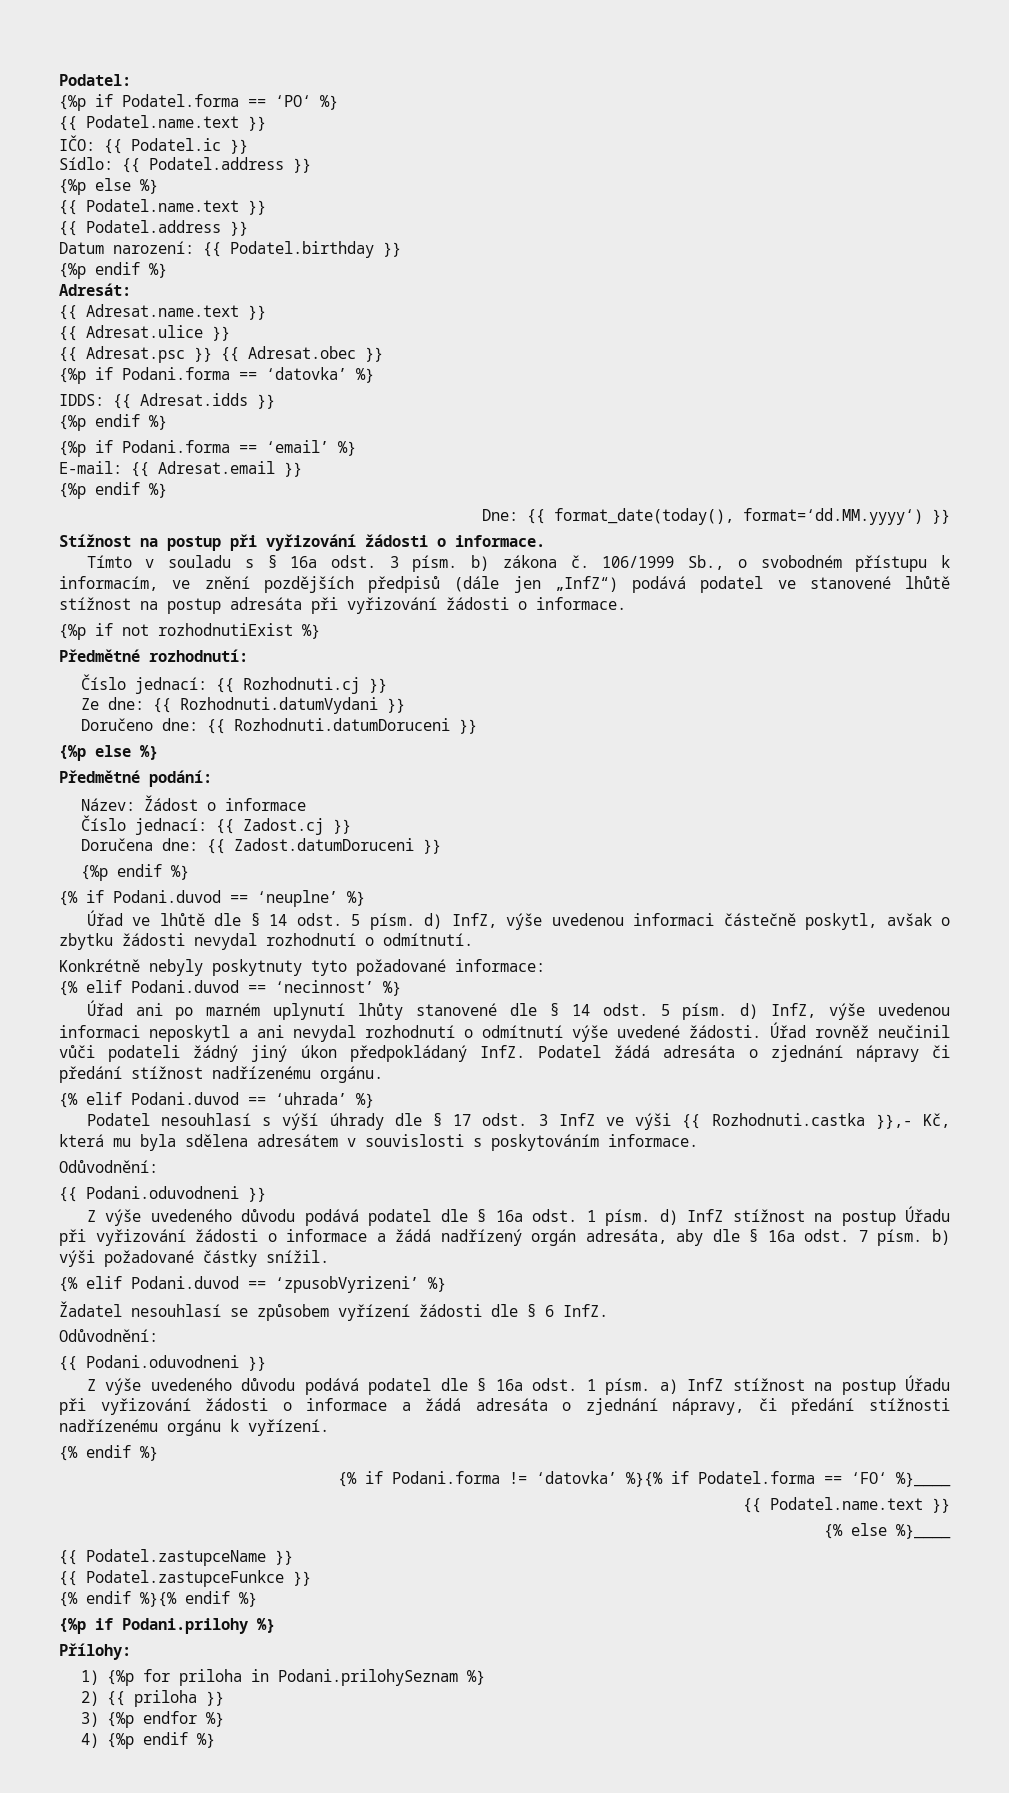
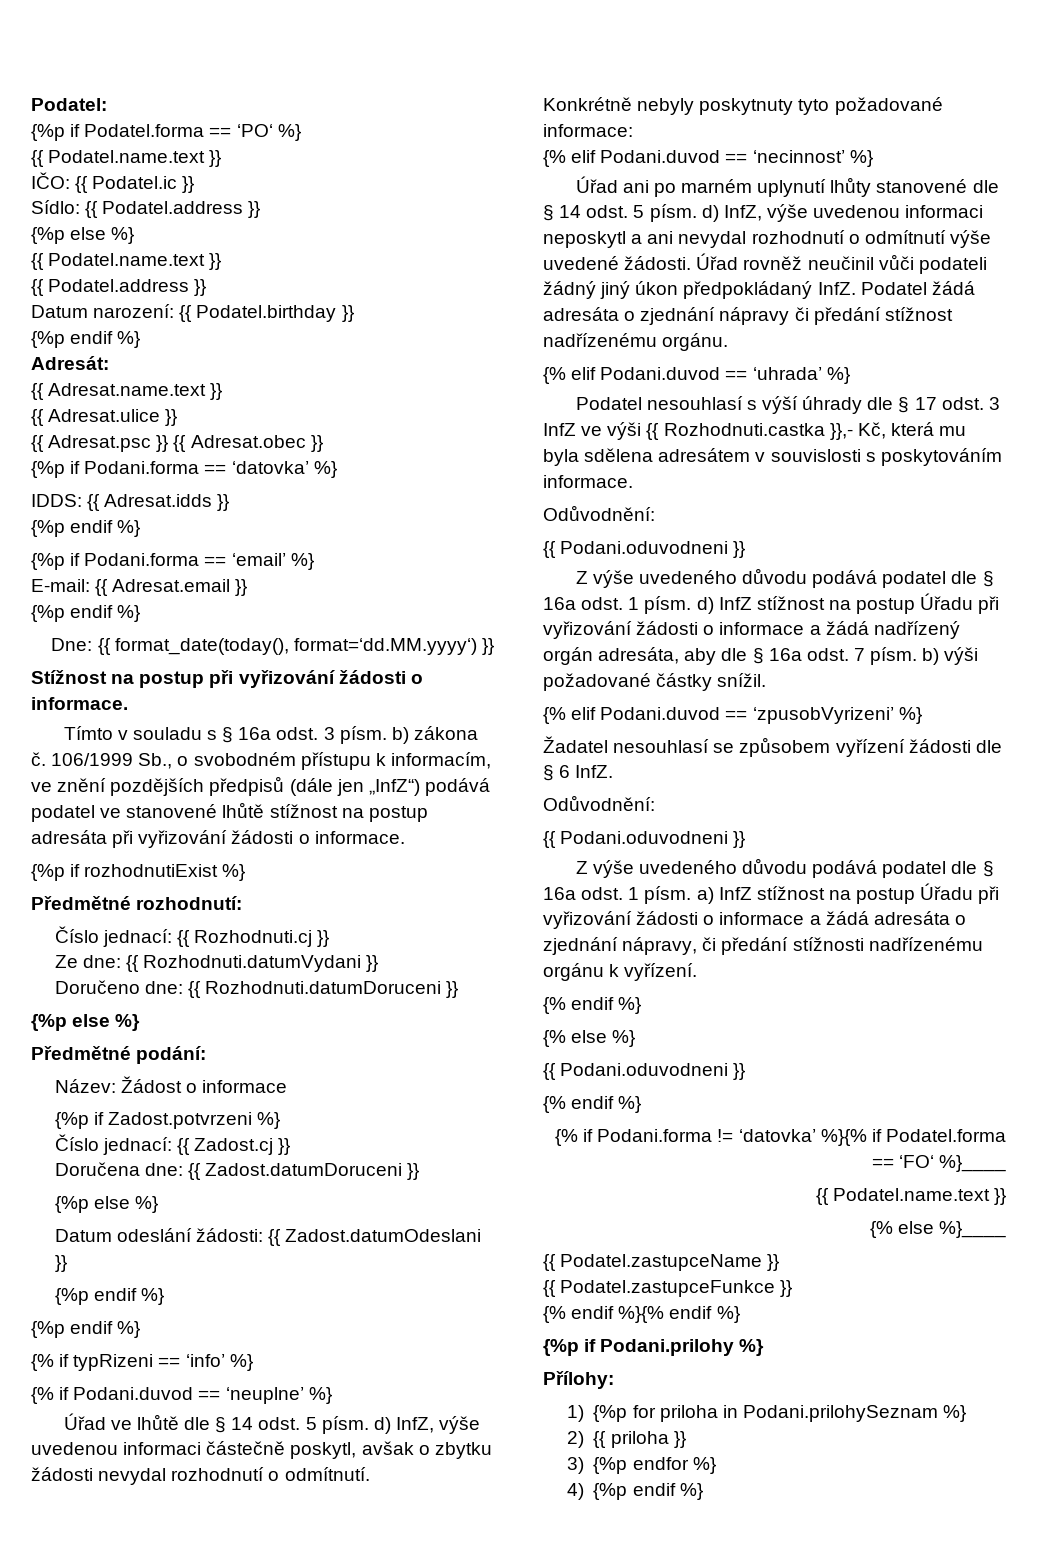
- {%p if not rozhodnutiExist %}
+ {%p if rozhodnutiExist %}
+ {%p if Zadost.potvrzeni %}
  Doručena dne: {{ Zadost.datumDoruceni }}
+ {%p else %}
+ Datum odeslání žádosti: {{ Zadost.datumOdeslani }}
  {%p endif %}
+ {%p endif %}
+ {% if typRizeni == ‘info’ %}
+ {% else %}
+ {{ Podani.oduvodneni }}
+ {% endif %}

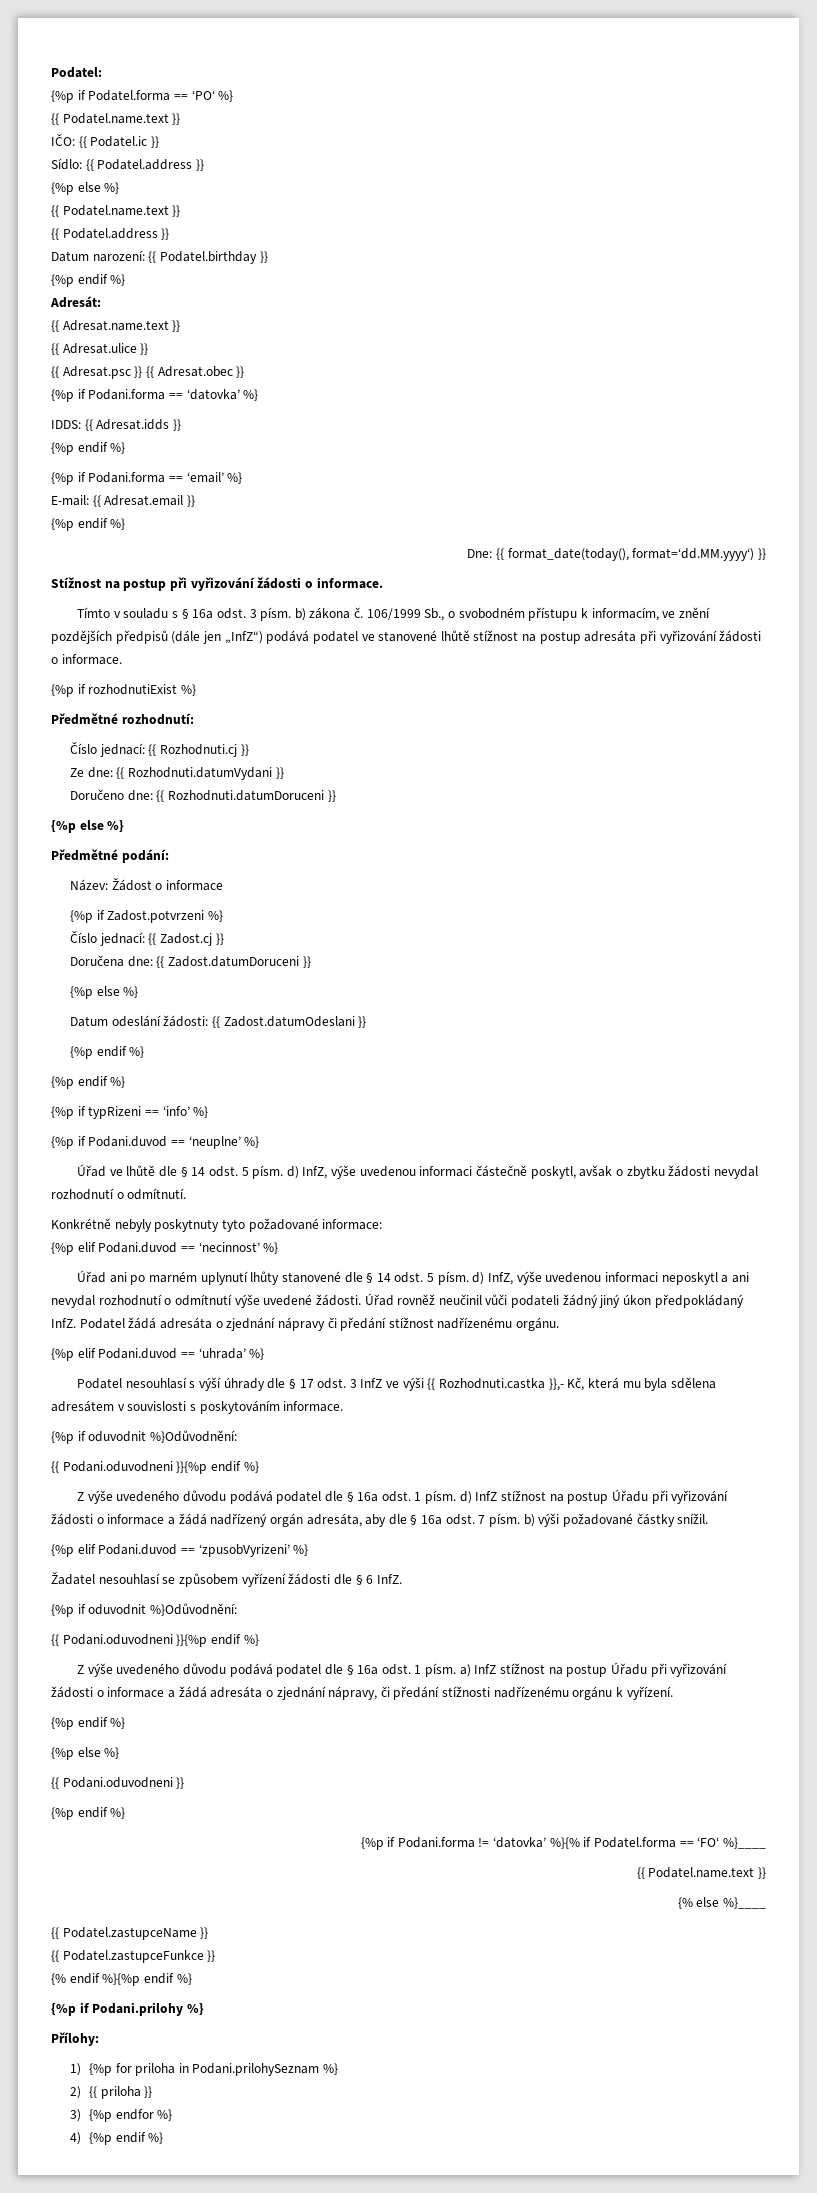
- {% if typRizeni == ‘info’ %}
+ {%p if typRizeni == ‘info’ %}
- {% if Podani.duvod == ‘neuplne’ %}
+ {%p if Podani.duvod == ‘neuplne’ %}
- {% elif Podani.duvod == ‘necinnost’ %}
+ {%p elif Podani.duvod == ‘necinnost’ %}
- {% elif Podani.duvod == ‘uhrada’ %}
+ {%p elif Podani.duvod == ‘uhrada’ %}
  Podatel nesouhlasí s výší úhrady dle § 17 odst. 3 InfZ ve výši {{ Rozhodnuti.castka }},- Kč, která mu byla sdělena adresátem v souvislosti s poskytováním informace.
- Odůvodnění:
- {{ Podani.oduvodneni }}
+ {%p if oduvodnit %}Odůvodnění:
+ {{ Podani.oduvodneni }}{%p endif %}
- {% elif Podani.duvod == ‘zpusobVyrizeni’ %}
+ {%p elif Podani.duvod == ‘zpusobVyrizeni’ %}
  Žadatel nesouhlasí se způsobem vyřízení žádosti dle § 6 InfZ.
- Odůvodnění:
- {{ Podani.oduvodneni }}
+ {%p if oduvodnit %}Odůvodnění:
+ {{ Podani.oduvodneni }}{%p endif %}
  Z výše uvedeného důvodu podává podatel dle § 16a odst. 1 písm. a) InfZ stížnost na postup Úřadu při vyřizování žádosti o informace a žádá adresáta o zjednání nápravy, či předání stížnosti nadřízenému orgánu k vyřízení.
- {% endif %}
- {% else %}
+ {%p endif %}
+ {%p else %}
  {{ Podani.oduvodneni }}
- {% endif %}
- {% if Podani.forma != ‘datovka’ %}{% if Podatel.forma == ‘FO‘ %}____
+ {%p endif %}
+ {%p if Podani.forma != ‘datovka’ %}{% if Podatel.forma == ‘FO‘ %}____
- {% endif %}{% endif %}
+ {% endif %}{%p endif %}

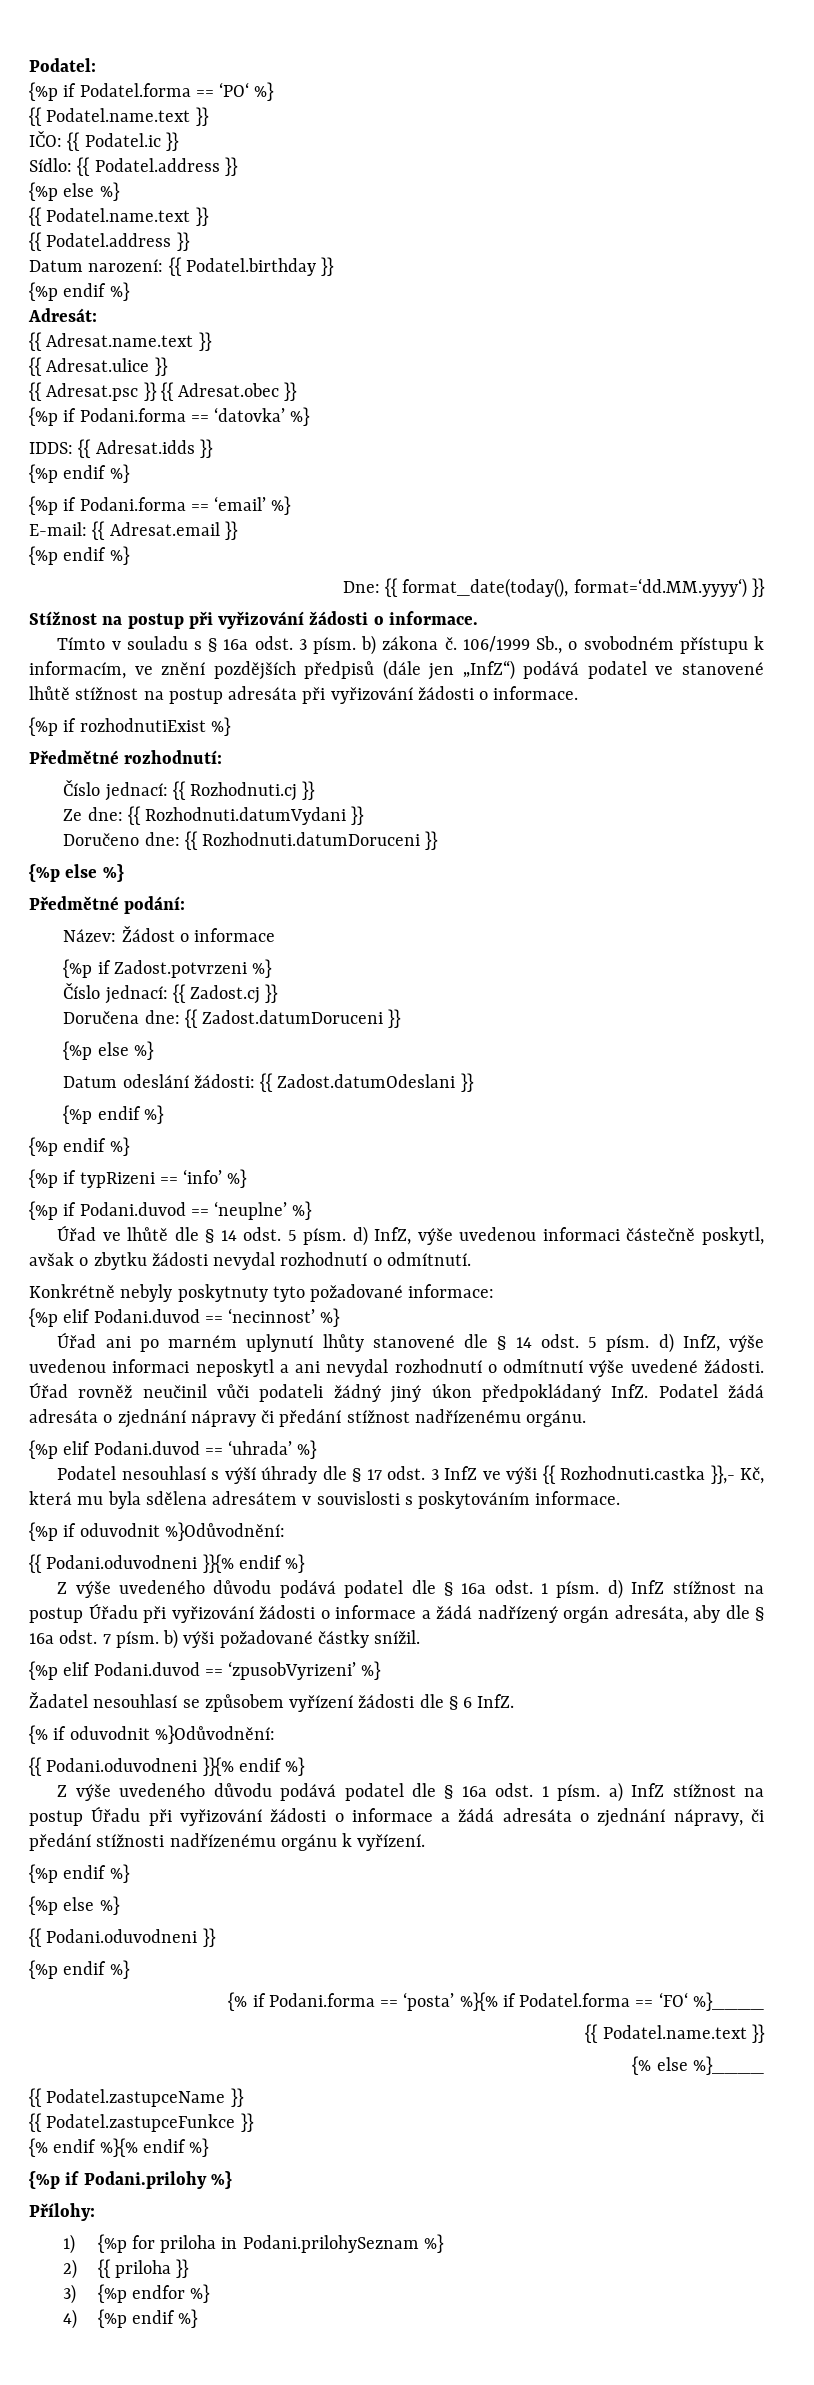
  Podatel nesouhlasí s výší úhrady dle § 17 odst. 3 InfZ ve výši {{ Rozhodnuti.castka }},- Kč, která mu byla sdělena adresátem v souvislosti s poskytováním informace.
  {%p if oduvodnit %}Odůvodnění:
- {{ Podani.oduvodneni }}{%p endif %}
+ {{ Podani.oduvodneni }}{% endif %}
  Žadatel nesouhlasí se způsobem vyřízení žádosti dle § 6 InfZ.
- {%p if oduvodnit %}Odůvodnění:
- {{ Podani.oduvodneni }}{%p endif %}
+ {% if oduvodnit %}Odůvodnění:
+ {{ Podani.oduvodneni }}{% endif %}
- {%p if Podani.forma != ‘datovka’ %}{% if Podatel.forma == ‘FO‘ %}____
+ {% if Podani.forma == ‘posta’ %}{% if Podatel.forma == ‘FO‘ %}____
- {% endif %}{%p endif %}
+ {% endif %}{% endif %}

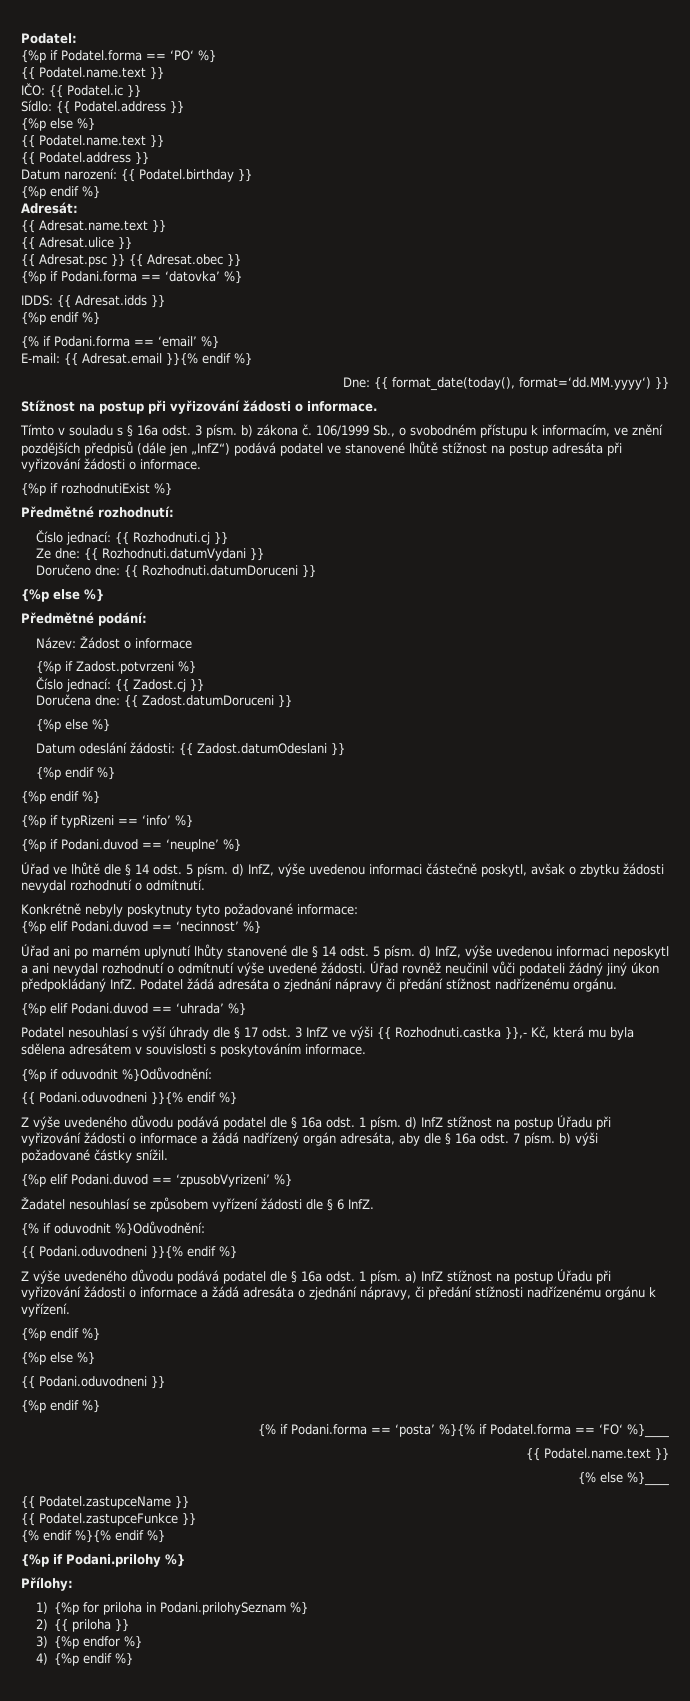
- {%p if Podani.forma == ‘email’ %}
+ {% if Podani.forma == ‘email’ %}
- E-mail: {{ Adresat.email }}
- {%p endif %}
+ E-mail: {{ Adresat.email }}{% endif %}

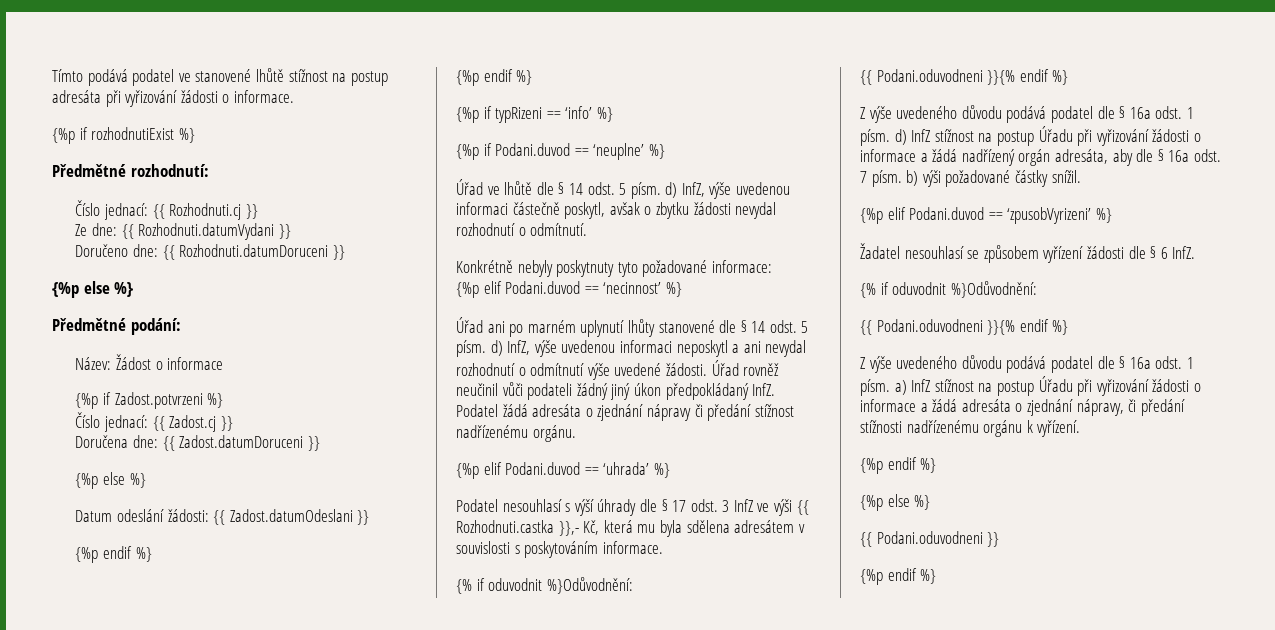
- Podatel:
- {%p if Podatel.forma == ‘PO‘ %}
- {{ Podatel.name.text }}
- IČO: {{ Podatel.ic }}
- Sídlo: {{ Podatel.address }}
- {%p else %}
- {{ Podatel.name.text }}
- {{ Podatel.address }}
- Datum narození: {{ Podatel.birthday }}
- {%p endif %}
- Adresát:
- {{ Adresat.name.text }}
- {{ Adresat.ulice }}
- {{ Adresat.psc }} {{ Adresat.obec }}
- {%p if Podani.forma == ‘datovka’ %}
- IDDS: {{ Adresat.idds }}
- {%p endif %}
- {% if Podani.forma == ‘email’ %}
- E-mail: {{ Adresat.email }}{% endif %}
- Dne: {{ format_date(today(), format=‘dd.MM.yyyy‘) }}
- Stížnost na postup při vyřizování žádosti o informace.
- Tímto v souladu s § 16a odst. 3 písm. b) zákona č. 106/1999 Sb., o svobodném přístupu k informacím, ve znění pozdějších předpisů (dále jen „InfZ“) podává podatel ve stanovené lhůtě stížnost na postup adresáta při vyřizování žádosti o informace.
+ Tímto podává podatel ve stanovené lhůtě stížnost na postup adresáta při vyřizování žádosti o informace.
  Podatel nesouhlasí s výší úhrady dle § 17 odst. 3 InfZ ve výši {{ Rozhodnuti.castka }},- Kč, která mu byla sdělena adresátem v souvislosti s poskytováním informace.
- {%p if oduvodnit %}Odůvodnění:
+ {% if oduvodnit %}Odůvodnění:
- {% if Podani.forma == ‘posta’ %}{% if Podatel.forma == ‘FO‘ %}____
- {{ Podatel.name.text }}
- {% else %}____
- {{ Podatel.zastupceName }}
- {{ Podatel.zastupceFunkce }}
- {% endif %}{% endif %}
- {%p if Podani.prilohy %}
- Přílohy:
- 1) {%p for priloha in Podani.prilohySeznam %}
- 2) {{ priloha }}
- 3) {%p endfor %}
- 4) {%p endif %}

